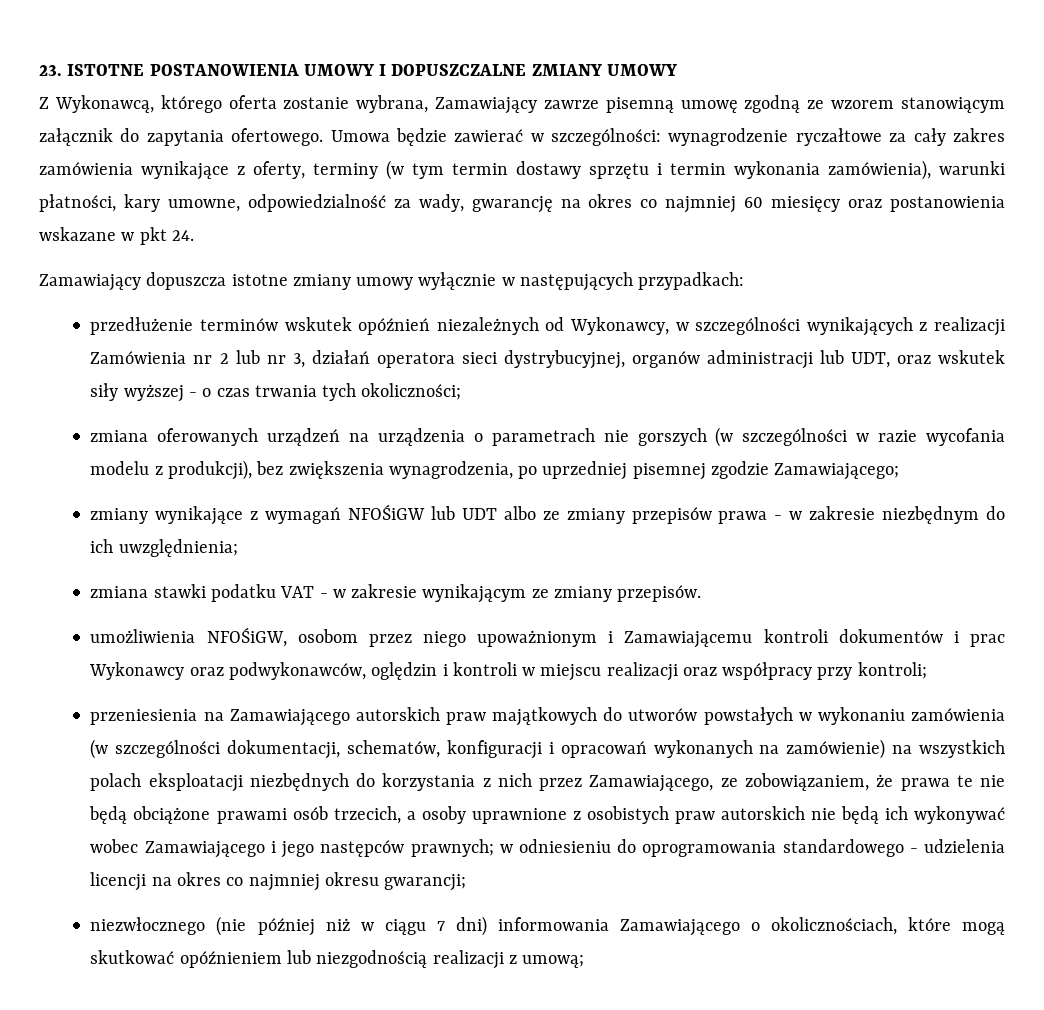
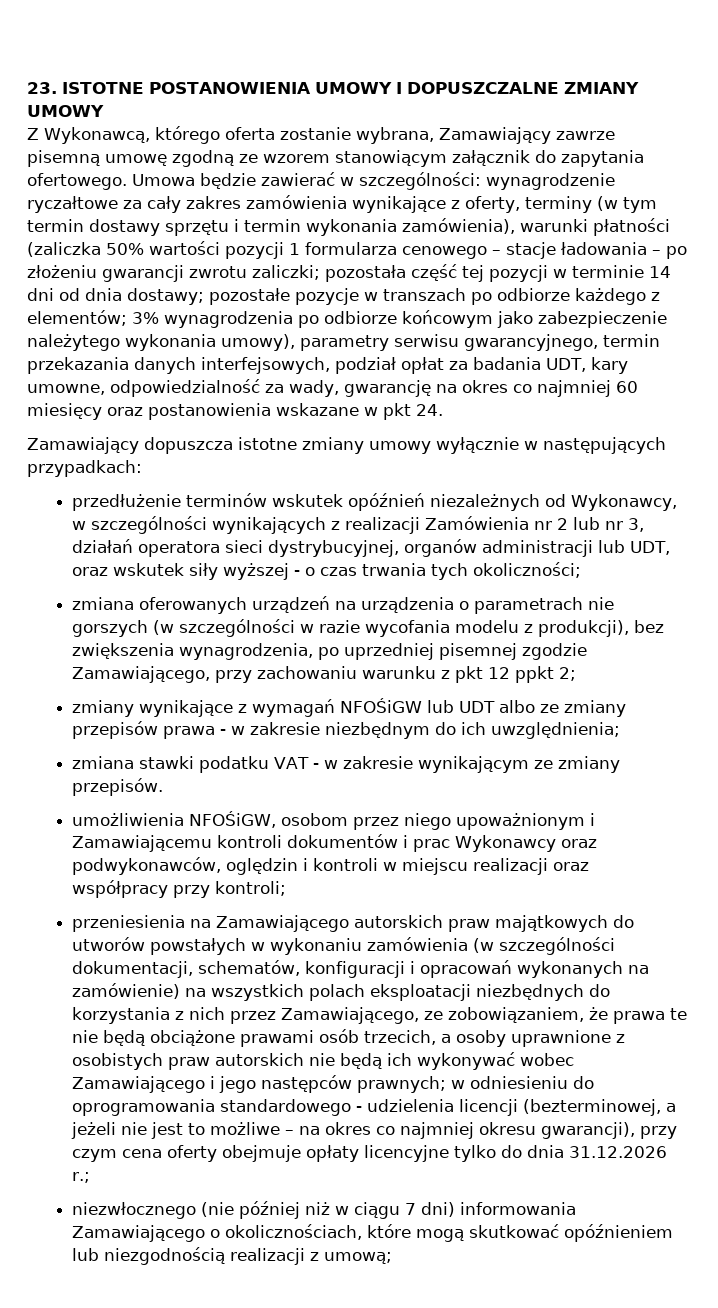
- Umowa będzie zawierać w szczególności: wynagrodzenie ryczałtowe za cały zakres zamówienia wynikające z oferty, terminy (w tym termin dostawy sprzętu i termin wykonania zamówienia), warunki płatności, kary umowne, odpowiedzialność za wady, gwarancję na okres co najmniej 60 miesięcy oraz postanowienia wskazane w pkt 24.
+ Umowa będzie zawierać w szczególności: wynagrodzenie ryczałtowe za cały zakres zamówienia wynikające z oferty, terminy (w tym termin dostawy sprzętu i termin wykonania zamówienia), warunki płatności (zaliczka 50% wartości pozycji 1 formularza cenowego – stacje ładowania – po złożeniu gwarancji zwrotu zaliczki; pozostała część tej pozycji w terminie 14 dni od dnia dostawy; pozostałe pozycje w transzach po odbiorze każdego z elementów; 3% wynagrodzenia po odbiorze końcowym jako zabezpieczenie należytego wykonania umowy), parametry serwisu gwarancyjnego, termin przekazania danych interfejsowych, podział opłat za badania UDT, kary umowne, odpowiedzialność za wady, gwarancję na okres co najmniej 60 miesięcy oraz postanowienia wskazane w pkt 24.
- zmiana oferowanych urządzeń na urządzenia o parametrach nie gorszych (w szczególności w razie wycofania modelu z produkcji), bez zwiększenia wynagrodzenia, po uprzedniej pisemnej zgodzie Zamawiającego;
+ zmiana oferowanych urządzeń na urządzenia o parametrach nie gorszych (w szczególności w razie wycofania modelu z produkcji), bez zwiększenia wynagrodzenia, po uprzedniej pisemnej zgodzie Zamawiającego, przy zachowaniu warunku z pkt 12 ppkt 2;
- w odniesieniu do oprogramowania standardowego - udzielenia licencji na okres co najmniej okresu gwarancji;
+ w odniesieniu do oprogramowania standardowego - udzielenia licencji (bezterminowej, a jeżeli nie jest to możliwe – na okres co najmniej okresu gwarancji), przy czym cena oferty obejmuje opłaty licencyjne tylko do dnia 31.12.2026 r.;

